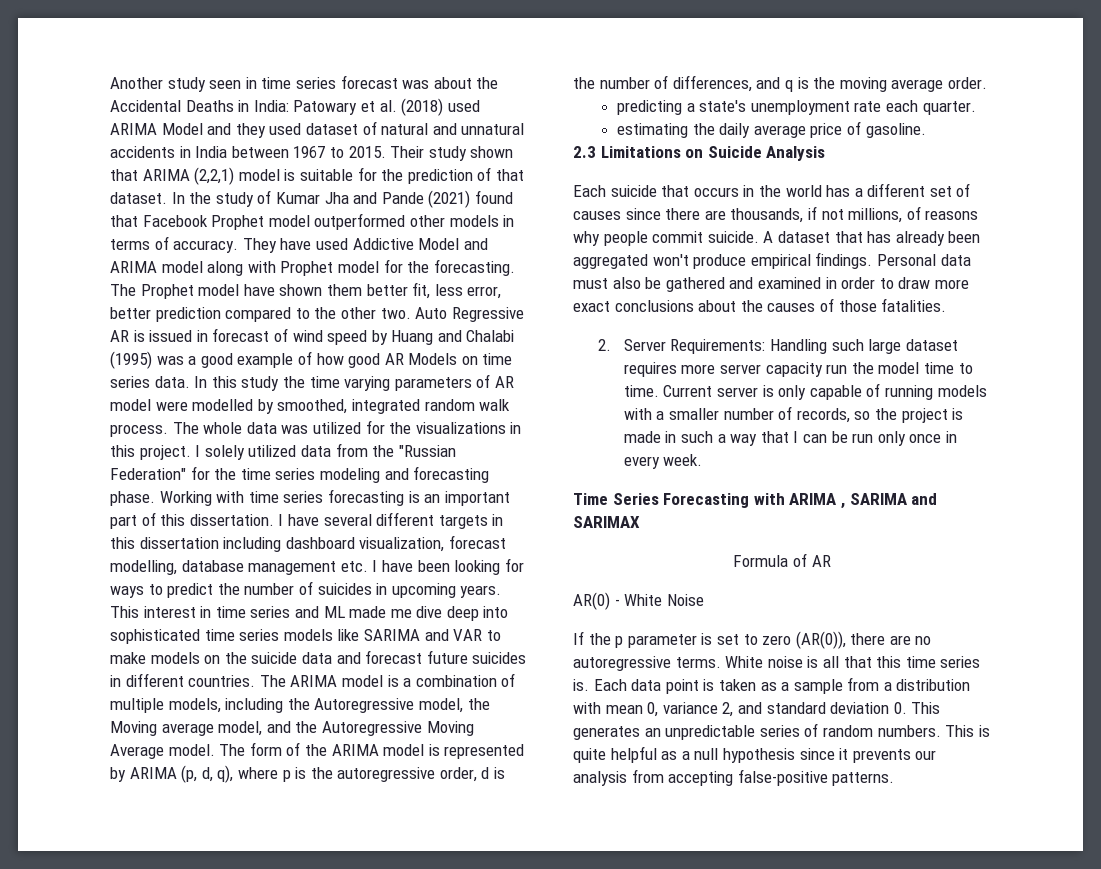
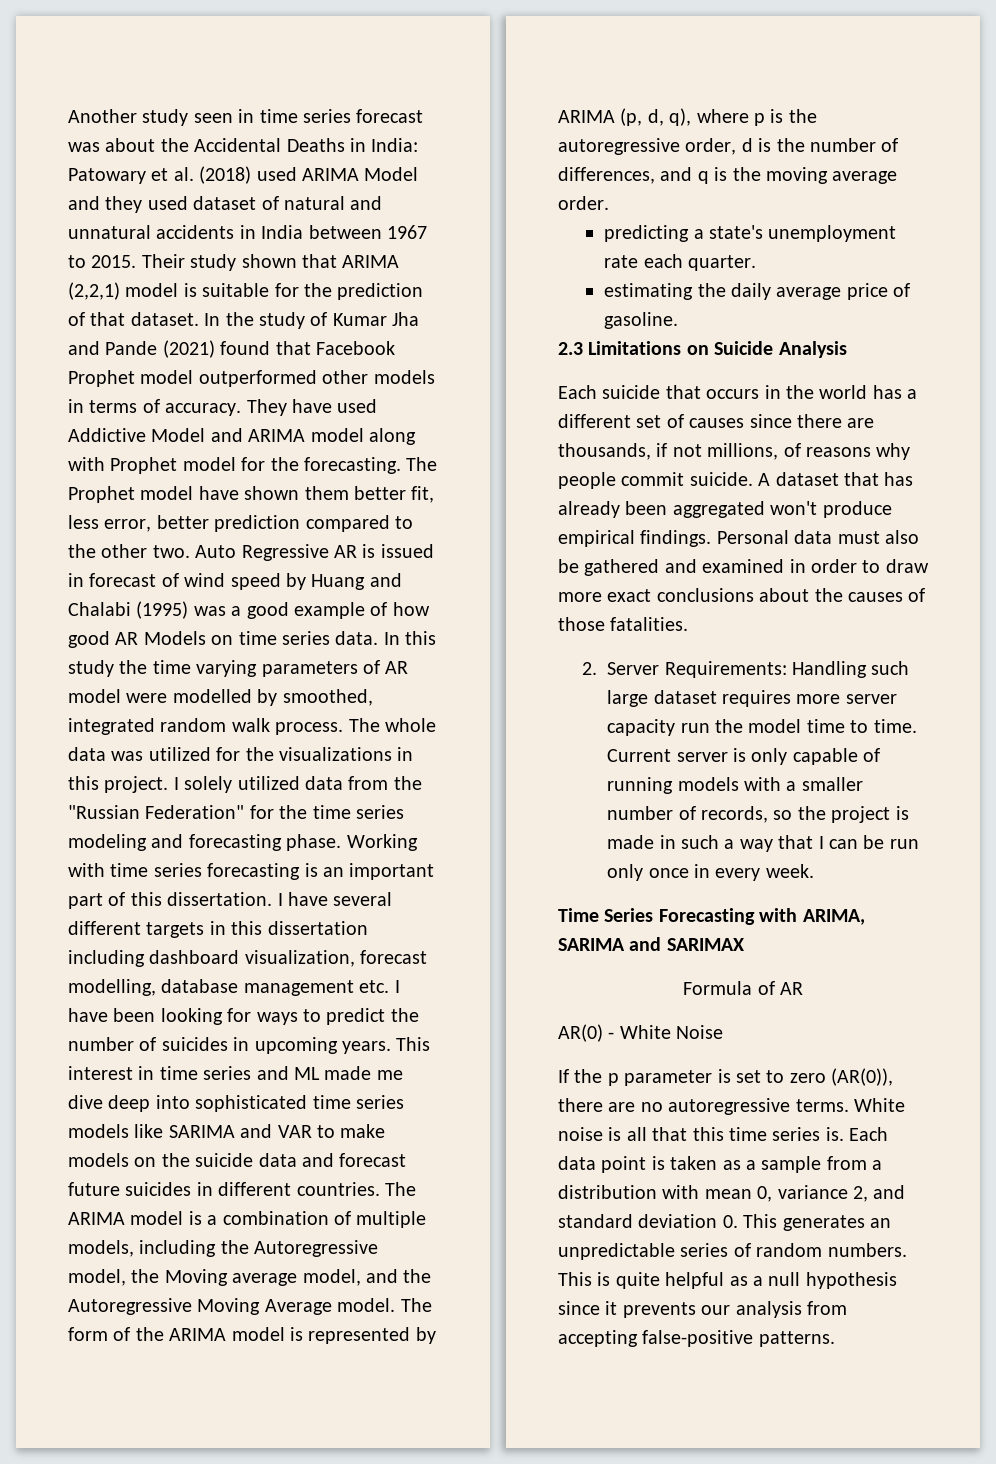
- Time Series Forecasting with ARIMA , SARIMA and SARIMAX
+ Time Series Forecasting with ARIMA, SARIMA and SARIMAX

